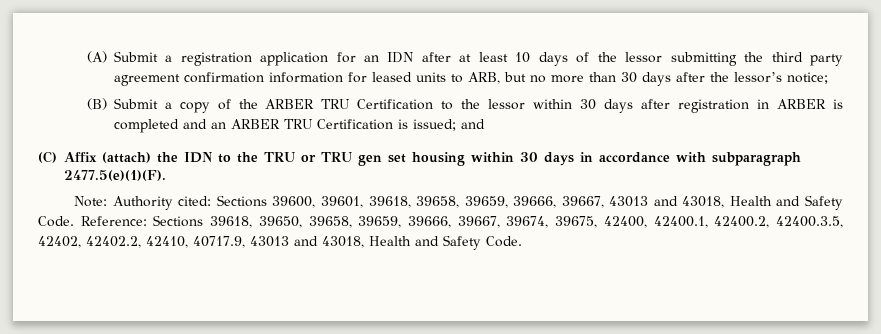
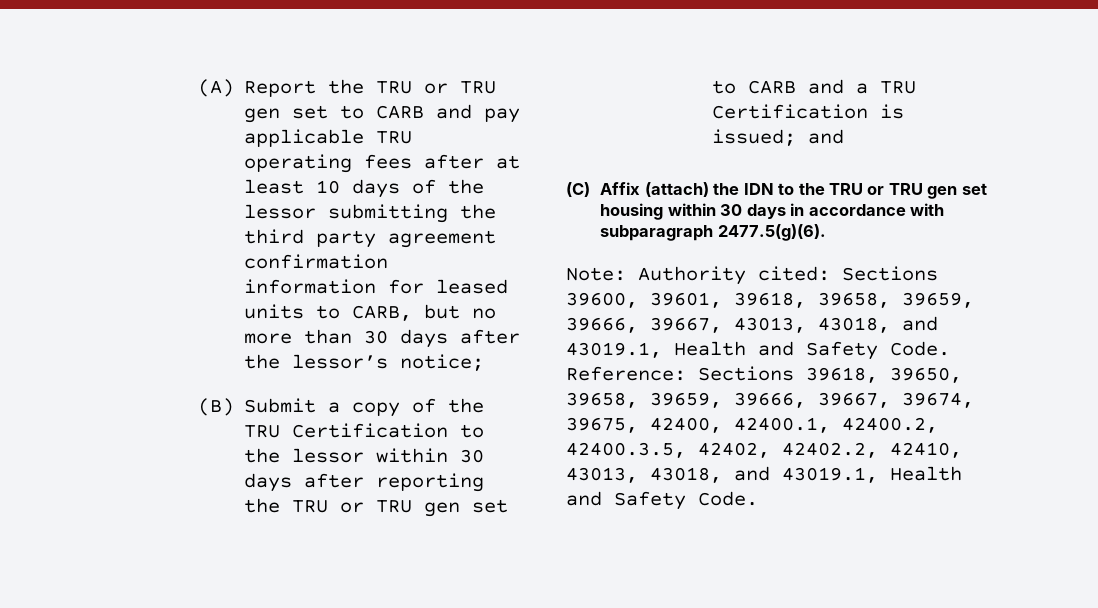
- (A) Submit a registration application for an IDN after at least 10 days of the lessor submitting the third party agreement confirmation information for leased units to ARB, but no more than 30 days after the lessor’s notice;
+ (A) Report the TRU or TRU gen set to CARB and pay applicable TRU operating fees after at least 10 days of the lessor submitting the third party agreement confirmation information for leased units to CARB, but no more than 30 days after the lessor’s notice;
- (B) Submit a copy of the ARBER TRU Certification to the lessor within 30 days after registration in ARBER is completed and an ARBER TRU Certification is issued; and
+ (B) Submit a copy of the TRU Certification to the lessor within 30 days after reporting the TRU or TRU gen set to CARB and a TRU Certification is issued; and
- (C) Affix (attach) the IDN to the TRU or TRU gen set housing within 30 days in accordance with subparagraph 2477.5(e)(1)(F).
+ (C) Affix (attach) the IDN to the TRU or TRU gen set housing within 30 days in accordance with subparagraph 2477.5(g)(6).
- Note: Authority cited: Sections 39600, 39601, 39618, 39658, 39659, 39666, 39667, 43013 and 43018, Health and Safety Code.
+ Note: Authority cited: Sections 39600, 39601, 39618, 39658, 39659, 39666, 39667, 43013, 43018, and 43019.1, Health and Safety Code.
- Reference: Sections 39618, 39650, 39658, 39659, 39666, 39667, 39674, 39675, 42400, 42400.1, 42400.2, 42400.3.5, 42402, 42402.2, 42410, 40717.9, 43013 and 43018, Health and Safety Code.
+ Reference: Sections 39618, 39650, 39658, 39659, 39666, 39667, 39674, 39675, 42400, 42400.1, 42400.2, 42400.3.5, 42402, 42402.2, 42410, 43013, 43018, and 43019.1, Health and Safety Code.

